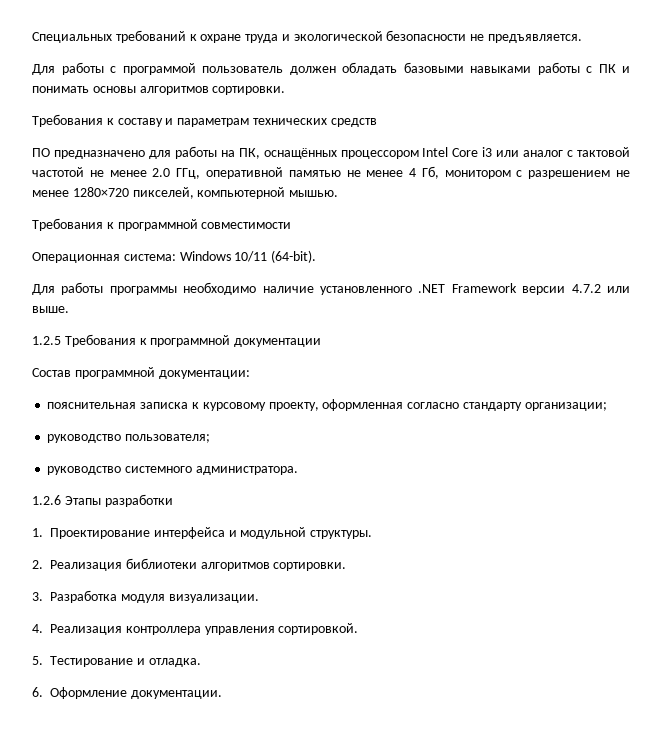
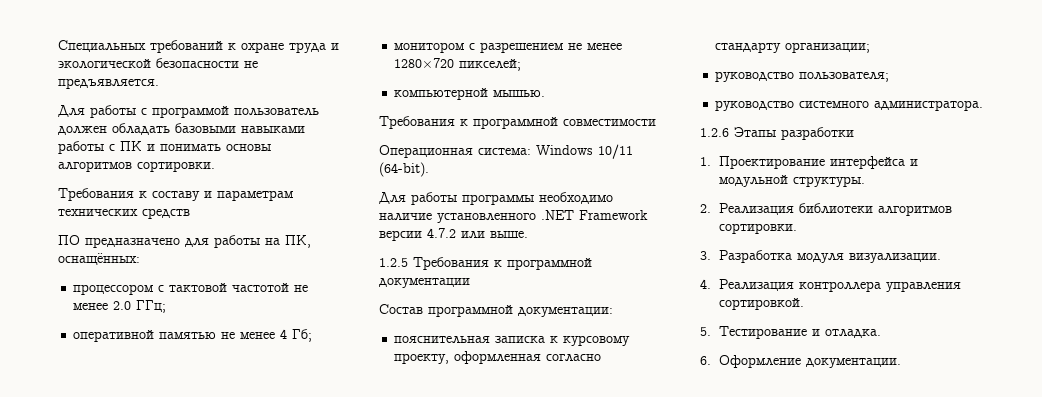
- ПО предназначено для работы на ПК, оснащённых процессором Intel Core i3 или аналог с тактовой частотой не менее 2.0 ГГц, оперативной памятью не менее 4 Гб, монитором с разрешением не менее 1280×720 пикселей, компьютерной мышью.
+ ПО предназначено для работы на ПК, оснащённых:
+ процессором с тактовой частотой не менее 2.0 ГГц;
+ оперативной памятью не менее 4 Гб;
+ монитором с разрешением не менее 1280×720 пикселей;
+ компьютерной мышью.

